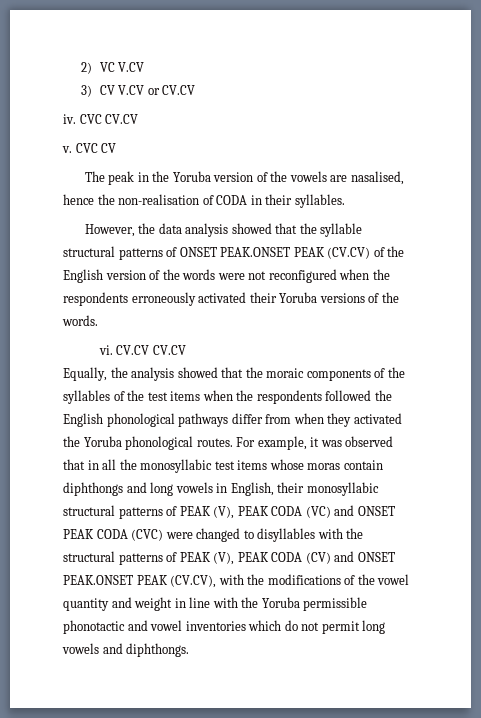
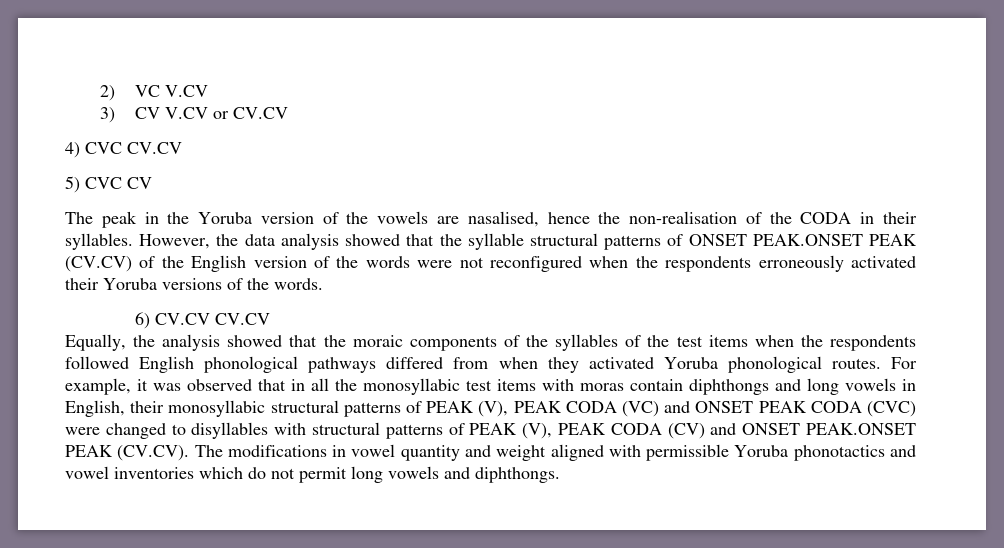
- iv. CVC CV.CV
+ 4) CVC CV.CV
- v. CVC CV
+ 5) CVC CV
- The peak in the Yoruba version of the vowels are nasalised, hence the non-realisation of CODA in their syllables.
- However, the data analysis showed that the syllable structural patterns of ONSET PEAK.ONSET PEAK (CV.CV) of the English version of the words were not reconfigured when the respondents erroneously activated their Yoruba versions of the words.
+ The peak in the Yoruba version of the vowels are nasalised, hence the non-realisation of the CODA in their syllables. However, the data analysis showed that the syllable structural patterns of ONSET PEAK.ONSET PEAK (CV.CV) of the English version of the words were not reconfigured when the respondents erroneously activated their Yoruba versions of the words.
- vi. CV.CV CV.CV
+ 6) CV.CV CV.CV
- Equally, the analysis showed that the moraic components of the syllables of the test items when the respondents followed the English phonological pathways differ from when they activated the Yoruba phonological routes.
+ Equally, the analysis showed that the moraic components of the syllables of the test items when the respondents followed English phonological pathways differed from when they activated Yoruba phonological routes.
- For example, it was observed that in all the monosyllabic test items whose moras contain diphthongs and long vowels in English, their monosyllabic structural patterns of PEAK (V), PEAK CODA (VC) and ONSET PEAK CODA (CVC) were changed to disyllables with the structural patterns of PEAK (V), PEAK CODA (CV) and ONSET PEAK.ONSET PEAK (CV.CV), with the modifications of the vowel quantity and weight in line with the Yoruba permissible phonotactic and vowel inventories which do not permit long vowels and diphthongs.
+ For example, it was observed that in all the monosyllabic test items with moras contain diphthongs and long vowels in English, their monosyllabic structural patterns of PEAK (V), PEAK CODA (VC) and ONSET PEAK CODA (CVC) were changed to disyllables with structural patterns of PEAK (V), PEAK CODA (CV) and ONSET PEAK.ONSET PEAK (CV.CV). The modifications in vowel quantity and weight aligned with permissible Yoruba phonotactics and vowel inventories which do not permit long vowels and diphthongs.

